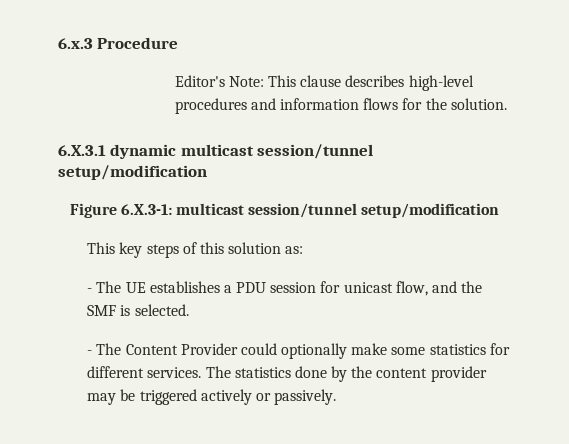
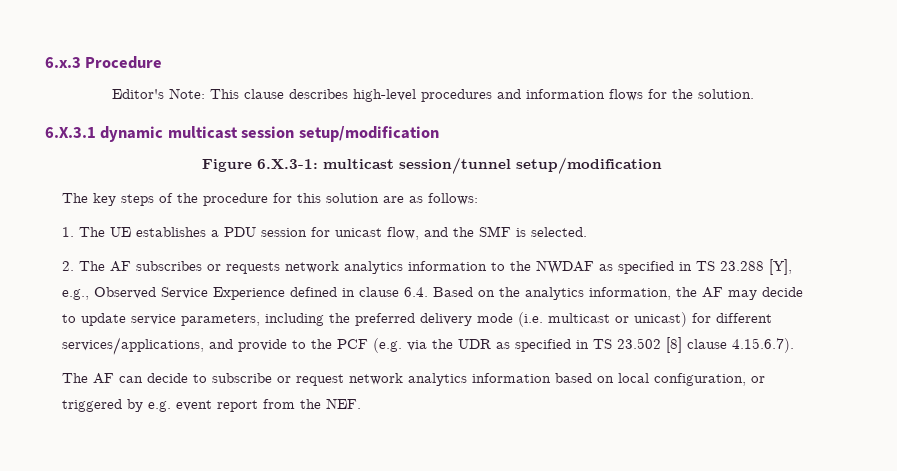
- 6.X.3.1 dynamic multicast session/tunnel setup/modification
+ 6.X.3.1 dynamic multicast session setup/modification
- This key steps of this solution as:
- - The UE establishes a PDU session for unicast flow, and the SMF is selected.
+ The key steps of the procedure for this solution are as follows:
+ 1. The UE establishes a PDU session for unicast flow, and the SMF is selected.
- - The Content Provider could optionally make some statistics for different services. The statistics done by the content provider may be triggered actively or passively.
+ 2. The AF subscribes or requests network analytics information to the NWDAF as specified in TS 23.288 [Y], e.g., Observed Service Experience defined in clause 6.4. Based on the analytics information, the AF may decide to update service parameters, including the preferred delivery mode (i.e. multicast or unicast) for different services/applications, and provide to the PCF (e.g. via the UDR as specified in TS 23.502 [8] clause 4.15.6.7).
+ The AF can decide to subscribe or request network analytics information based on local configuration, or triggered by e.g. event report from the NEF.

